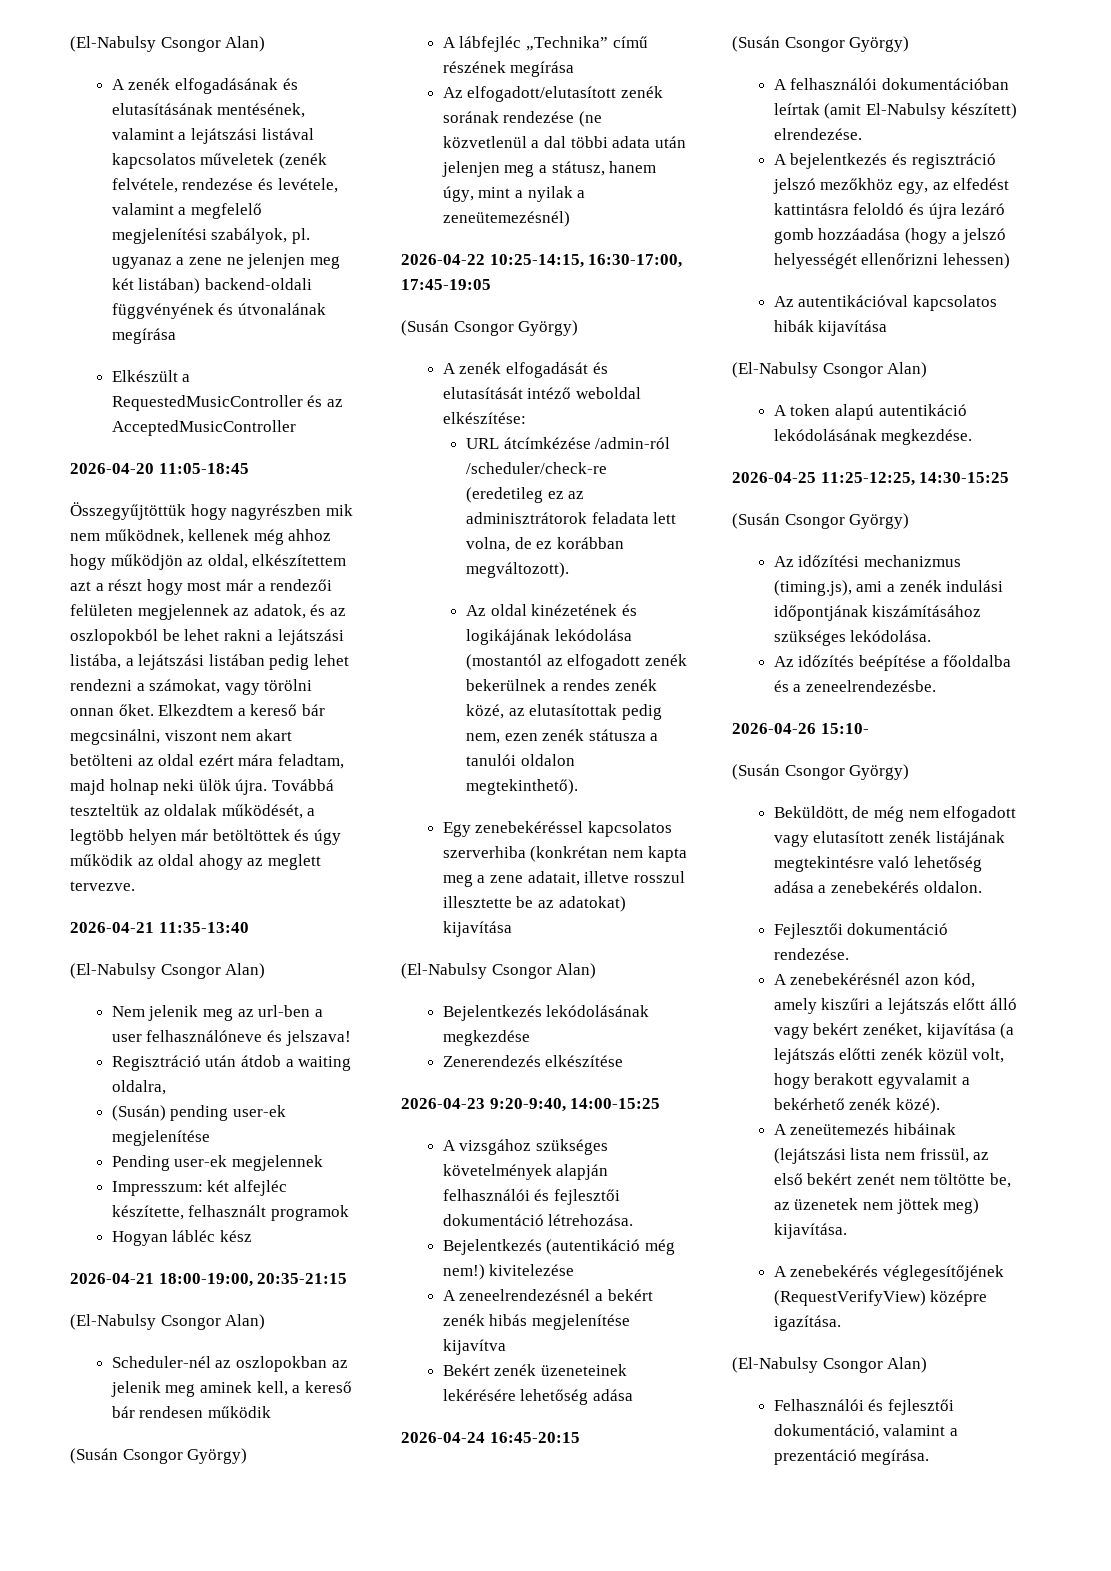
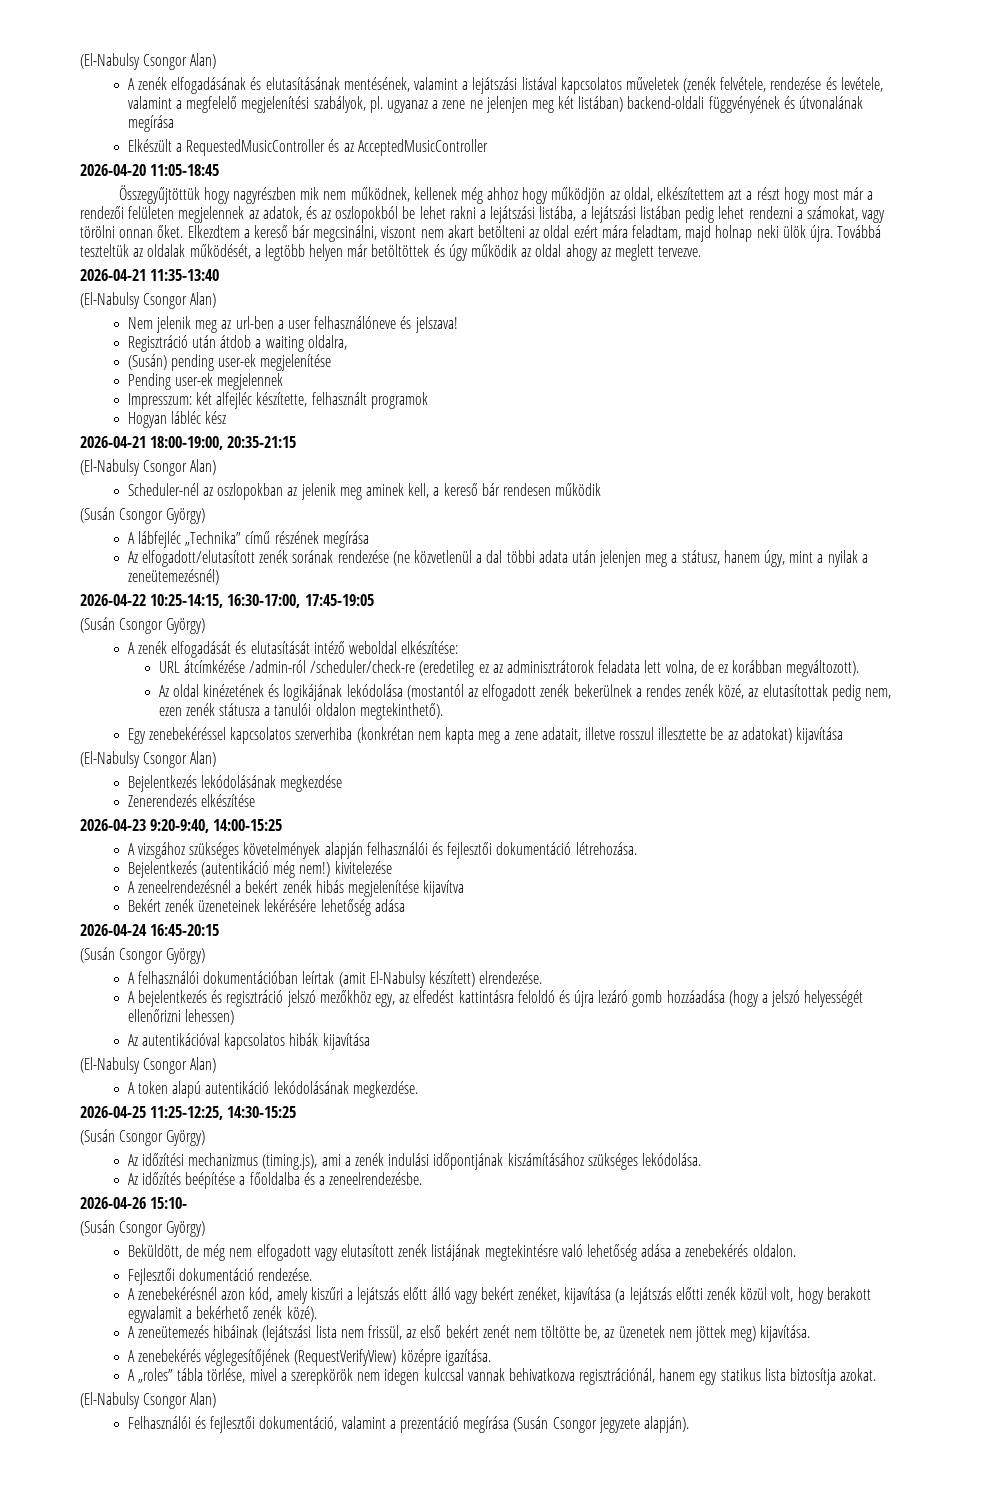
+ A „roles” tábla törlése, mivel a szerepkörök nem idegen kulccsal vannak behivatkozva regisztrációnál, hanem egy statikus lista biztosítja azokat.
- Felhasználói és fejlesztői dokumentáció, valamint a prezentáció megírása.
+ Felhasználói és fejlesztői dokumentáció, valamint a prezentáció megírása (Susán Csongor jegyzete alapján).

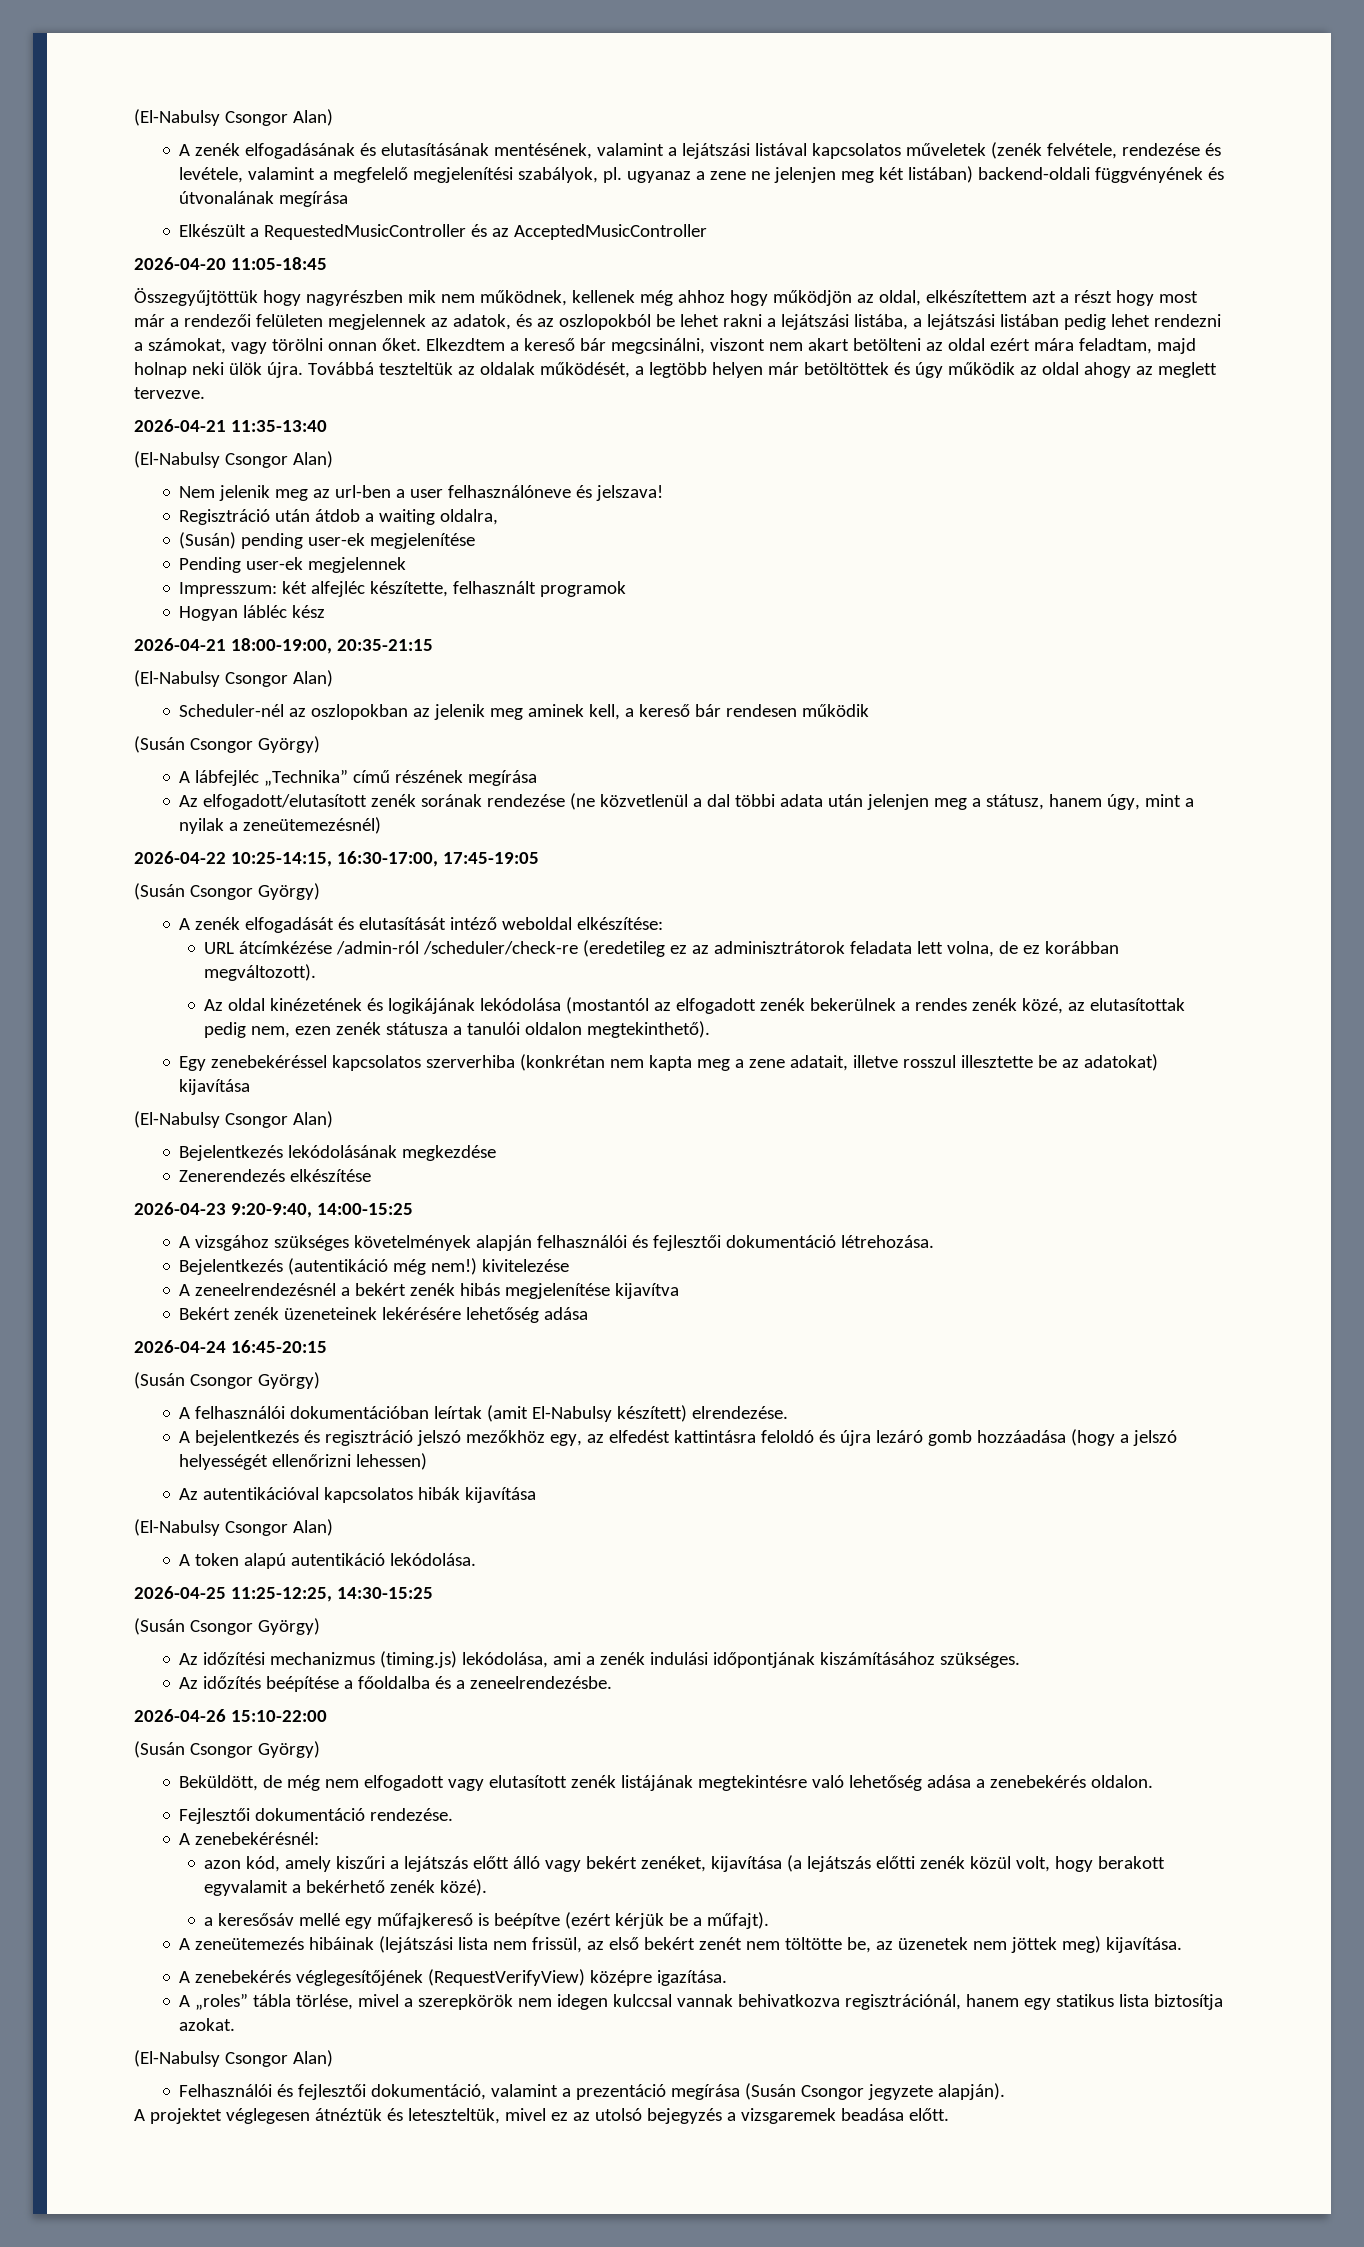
- A token alapú autentikáció lekódolásának megkezdése.
+ A token alapú autentikáció lekódolása.
- Az időzítési mechanizmus (timing.js), ami a zenék indulási időpontjának kiszámításához szükséges lekódolása.
+ Az időzítési mechanizmus (timing.js) lekódolása, ami a zenék indulási időpontjának kiszámításához szükséges.
- 2026-04-26 15:10-
+ 2026-04-26 15:10-22:00
- A zenebekérésnél azon kód, amely kiszűri a lejátszás előtt álló vagy bekért zenéket, kijavítása (a lejátszás előtti zenék közül volt, hogy berakott egyvalamit a bekérhető zenék közé).
+ A zenebekérésnél:
+ azon kód, amely kiszűri a lejátszás előtt álló vagy bekért zenéket, kijavítása (a lejátszás előtti zenék közül volt, hogy berakott egyvalamit a bekérhető zenék közé).
+ a keresősáv mellé egy műfajkereső is beépítve (ezért kérjük be a műfajt).
+ A projektet véglegesen átnéztük és leteszteltük, mivel ez az utolsó bejegyzés a vizsgaremek beadása előtt.

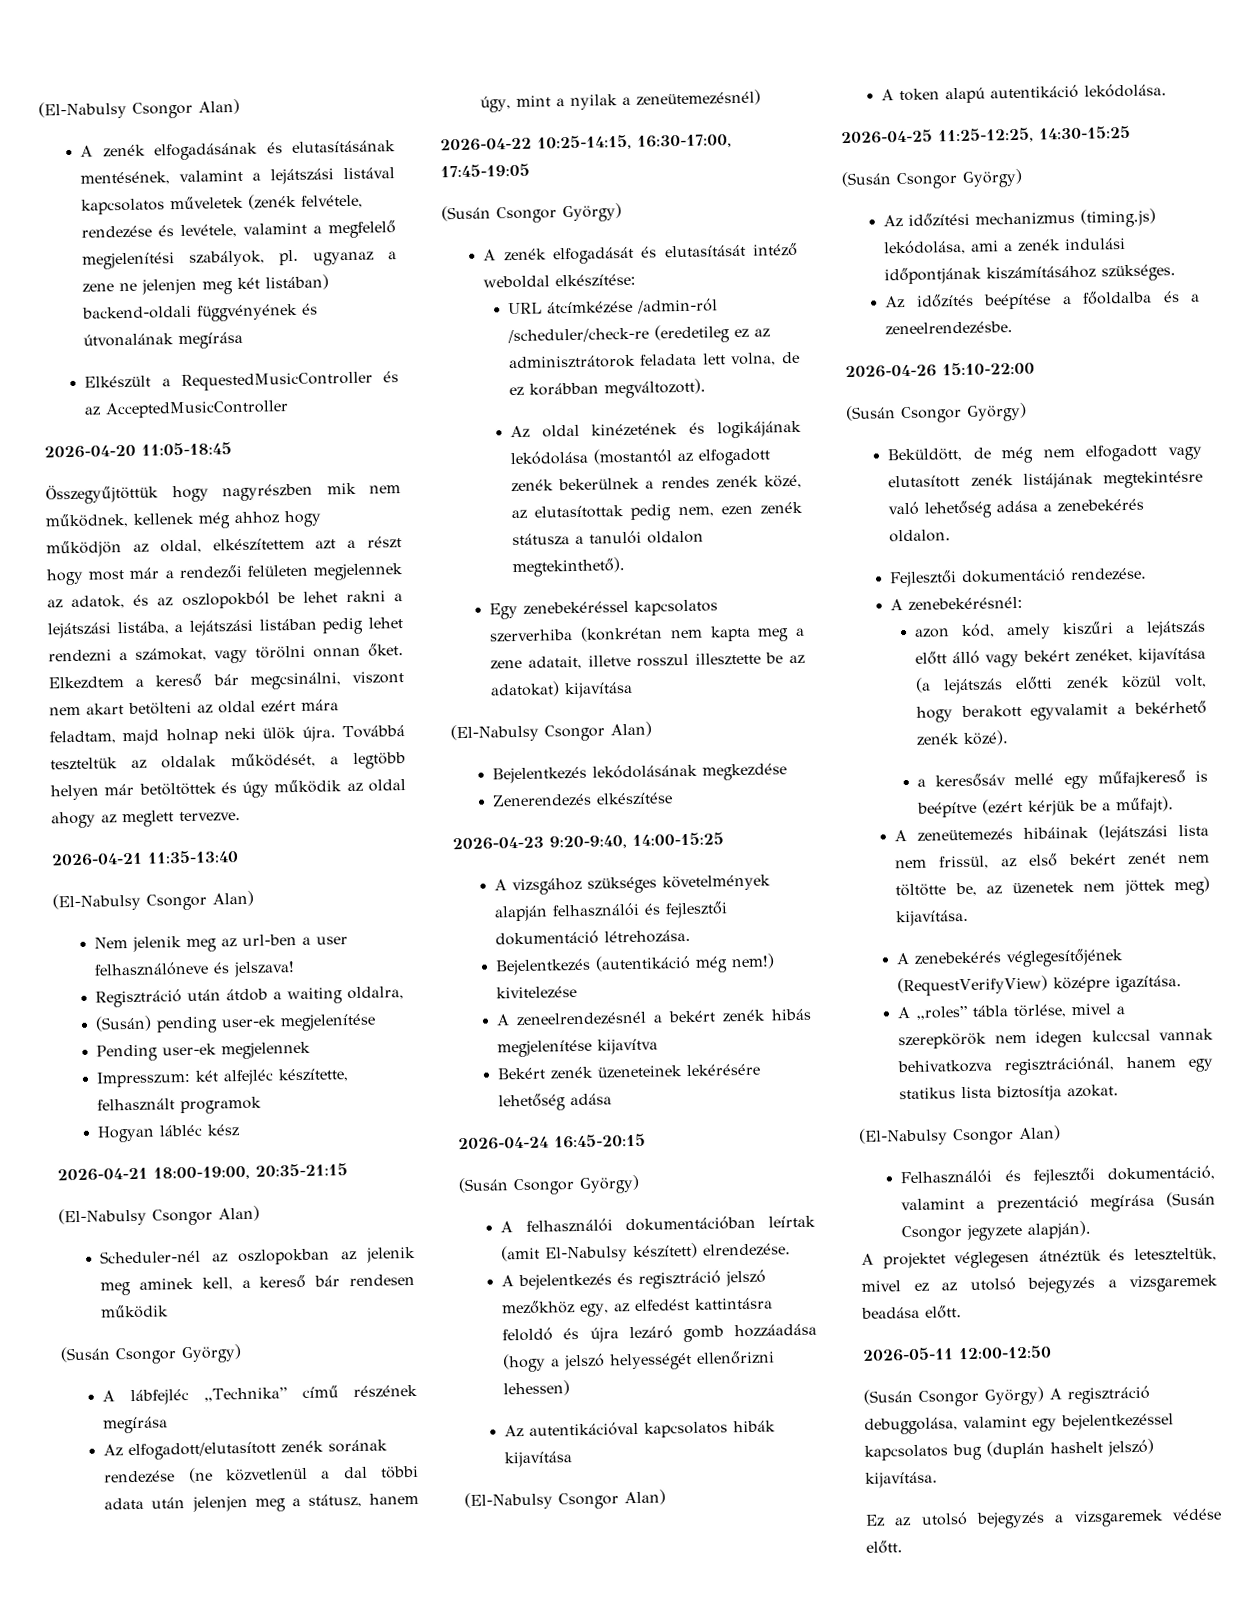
+ 2026-05-11 12:00-12:50
+ (Susán Csongor György) A regisztráció debuggolása, valamint egy bejelentkezéssel kapcsolatos bug (duplán hashelt jelszó) kijavítása.
+ Ez az utolsó bejegyzés a vizsgaremek védése előtt.

